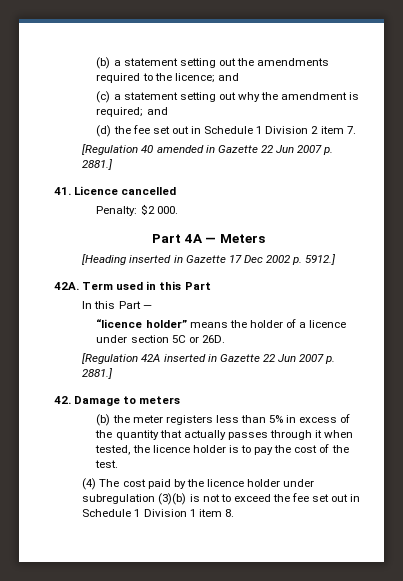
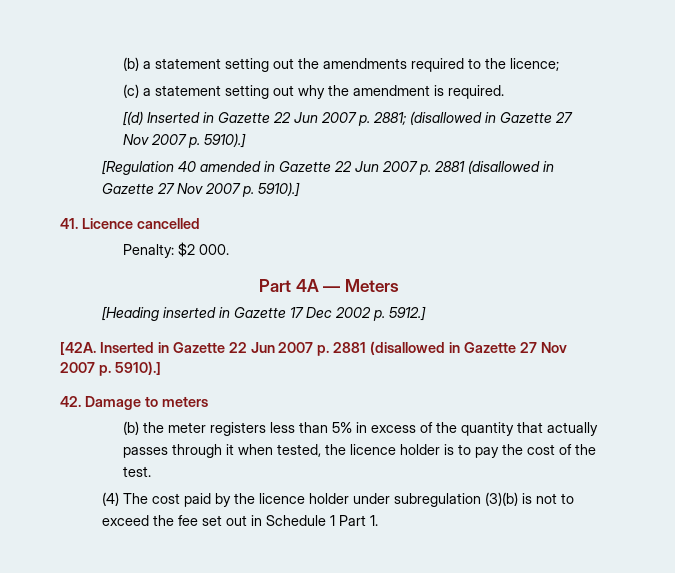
- (b) a statement setting out the amendments required to the licence; and
+ (b) a statement setting out the amendments required to the licence;
- (c) a statement setting out why the amendment is required; and
- (d) the fee set out in Schedule 1 Division 2 item 7.
+ (c) a statement setting out why the amendment is required.
+ [(d) Inserted in Gazette 22 Jun 2007 p. 2881; (disallowed in Gazette 27 Nov 2007 p. 5910).]
- [Regulation 40 amended in Gazette 22 Jun 2007 p. 2881.]
+ [Regulation 40 amended in Gazette 22 Jun 2007 p. 2881 (disallowed in Gazette 27 Nov 2007 p. 5910).]
- 42A. Term used in this Part
- In this Part —
- “licence holder” means the holder of a licence under section 5C or 26D.
- [Regulation 42A inserted in Gazette 22 Jun 2007 p. 2881.]
+ [42A. Inserted in Gazette 22 Jun 2007 p. 2881 (disallowed in Gazette 27 Nov 2007 p. 5910).]
- (4) The cost paid by the licence holder under subregulation (3)(b) is not to exceed the fee set out in Schedule 1 Division 1 item 8.
+ (4) The cost paid by the licence holder under subregulation (3)(b) is not to exceed the fee set out in Schedule 1 Part 1.

